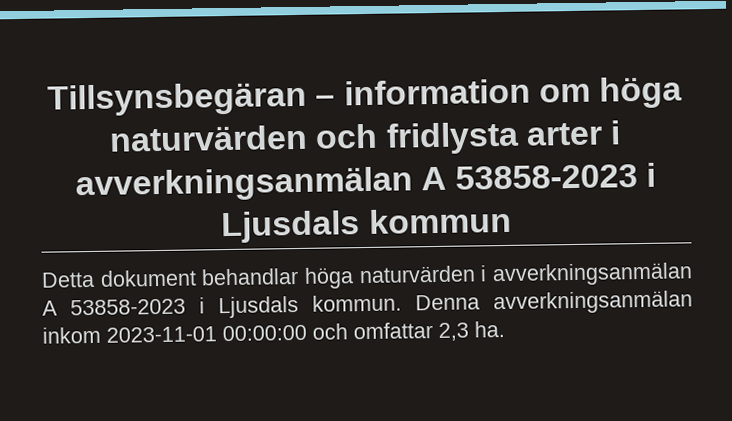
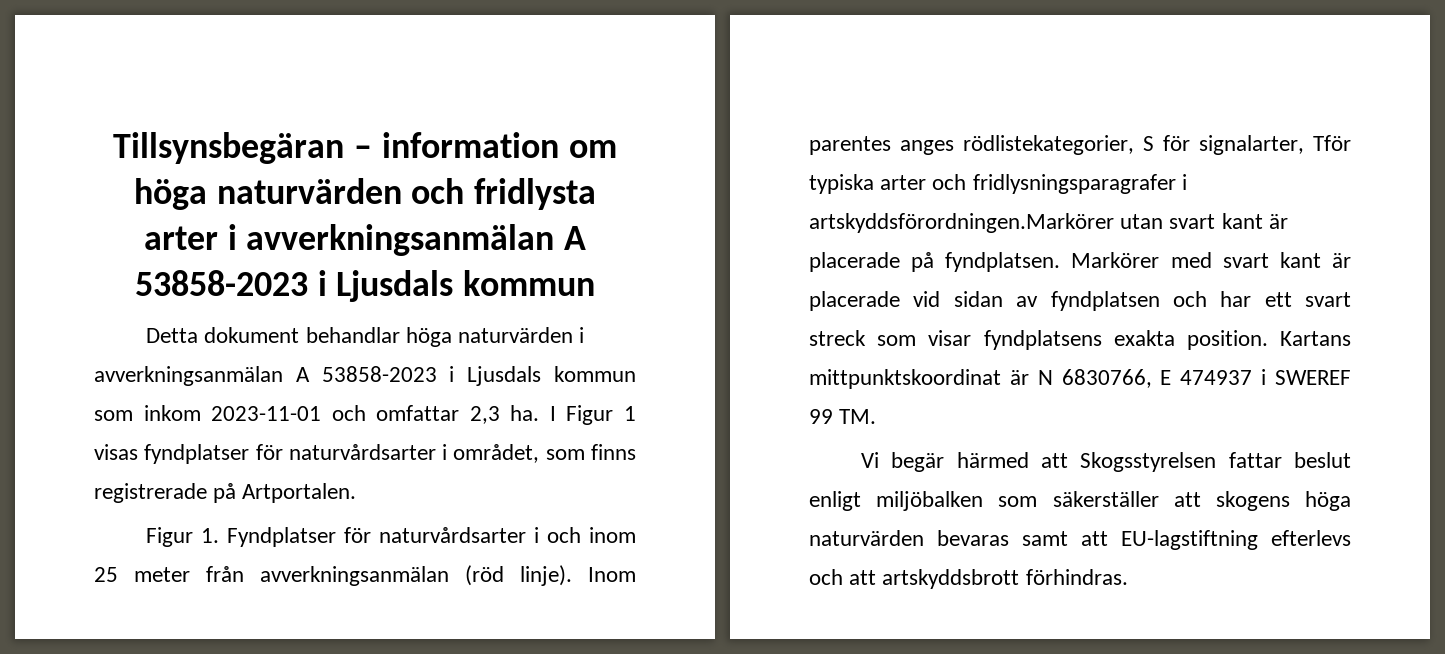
- Detta dokument behandlar höga naturvärden i avverkningsanmälan A 53858-2023 i Ljusdals kommun. Denna avverkningsanmälan inkom 2023-11-01 00:00:00 och omfattar 2,3 ha.
+ Detta dokument behandlar höga naturvärden i avverkningsanmälan A 53858-2023 i Ljusdals kommun som inkom 2023-11-01 och omfattar 2,3 ha.
+ I Figur 1 visas fyndplatser för naturvårdsarter i området, som finns registrerade på Artportalen.
+ Figur 1. Fyndplatser för naturvårdsarter i och inom 25 meter från avverkningsanmälan (röd linje). Inom parentes anges rödlistekategorier, S för signalarter, Tför typiska arter och fridlysningsparagrafer i artskyddsförordningen.Markörer utan svart kant är placerade på fyndplatsen. Markörer med svart kant är placerade vid sidan av fyndplatsen och har ett svart streck som visar fyndplatsens exakta position. Kartans mittpunktskoordinat är N 6830766, E 474937 i SWEREF 99 TM.
+ Vi begär härmed att Skogsstyrelsen fattar beslut enligt miljöbalken som säkerställer att skogens höga naturvärden bevaras samt att EU-lagstiftning efterlevs och att artskyddsbrott förhindras.

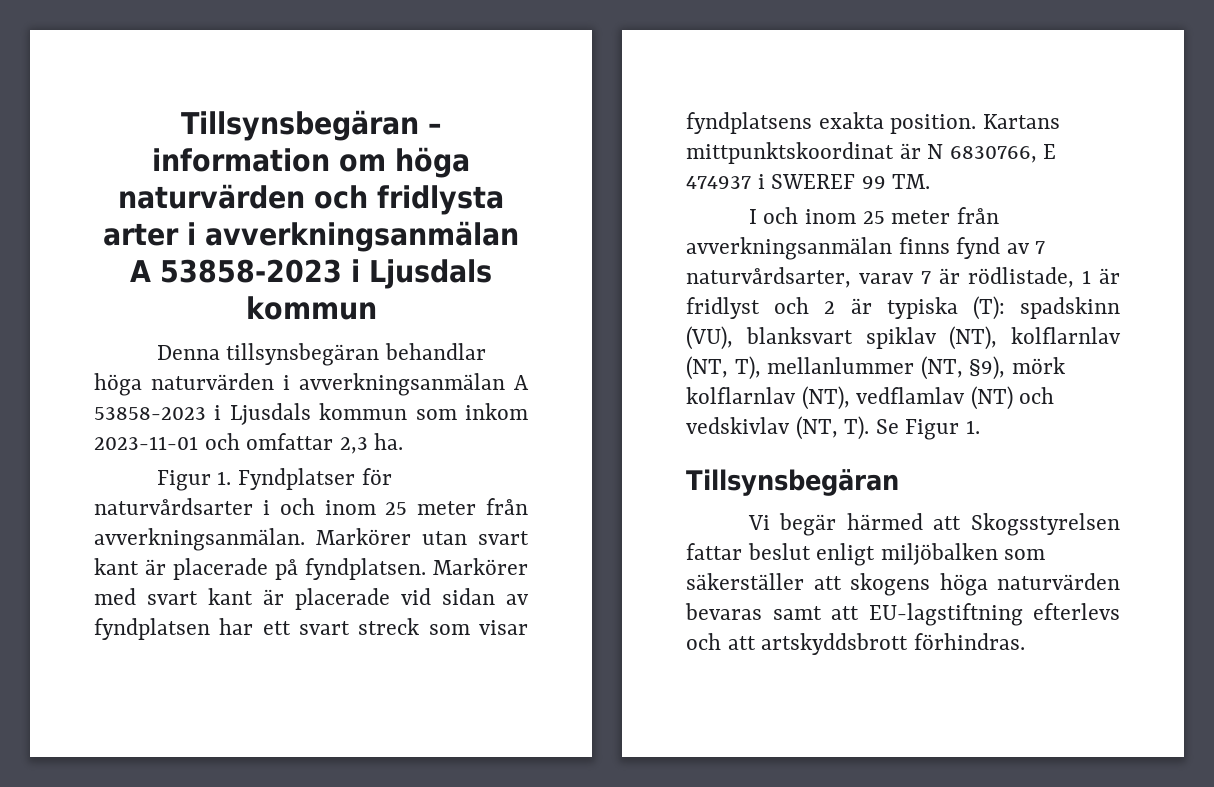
- Detta dokument behandlar höga naturvärden i avverkningsanmälan A 53858-2023 i Ljusdals kommun som inkom 2023-11-01 och omfattar 2,3 ha. I Figur 1 visas fyndplatser för naturvårdsarter i området, som finns registrerade på Artportalen.
+ Denna tillsynsbegäran behandlar höga naturvärden i avverkningsanmälan A 53858-2023 i Ljusdals kommun som inkom 2023-11-01 och omfattar 2,3 ha.
- Figur 1. Fyndplatser för naturvårdsarter i och inom 25 meter från avverkningsanmälan (röd linje). Inom parentes anges rödlistekategorier, S för signalarter, Tför typiska arter och fridlysningsparagrafer i artskyddsförordningen.Markörer utan svart kant är placerade på fyndplatsen.
+ Figur 1. Fyndplatser för naturvårdsarter i och inom 25 meter från avverkningsanmälan. Markörer utan svart kant är placerade på fyndplatsen.
- Markörer med svart kant är placerade vid sidan av fyndplatsen och har ett svart streck som visar fyndplatsens exakta position.
+ Markörer med svart kant är placerade vid sidan av fyndplatsen har ett svart streck som visar fyndplatsens exakta position.
+ I och inom 25 meter från avverkningsanmälan finns fynd av 7 naturvårdsarter, varav 7 är rödlistade, 1 är fridlyst och 2 är typiska (T): spadskinn (VU), blanksvart spiklav (NT), kolflarnlav (NT, T), mellanlummer (NT, §9), mörk kolflarnlav (NT), vedflamlav (NT) och vedskivlav (NT, T). Se Figur 1.
+ Tillsynsbegäran

